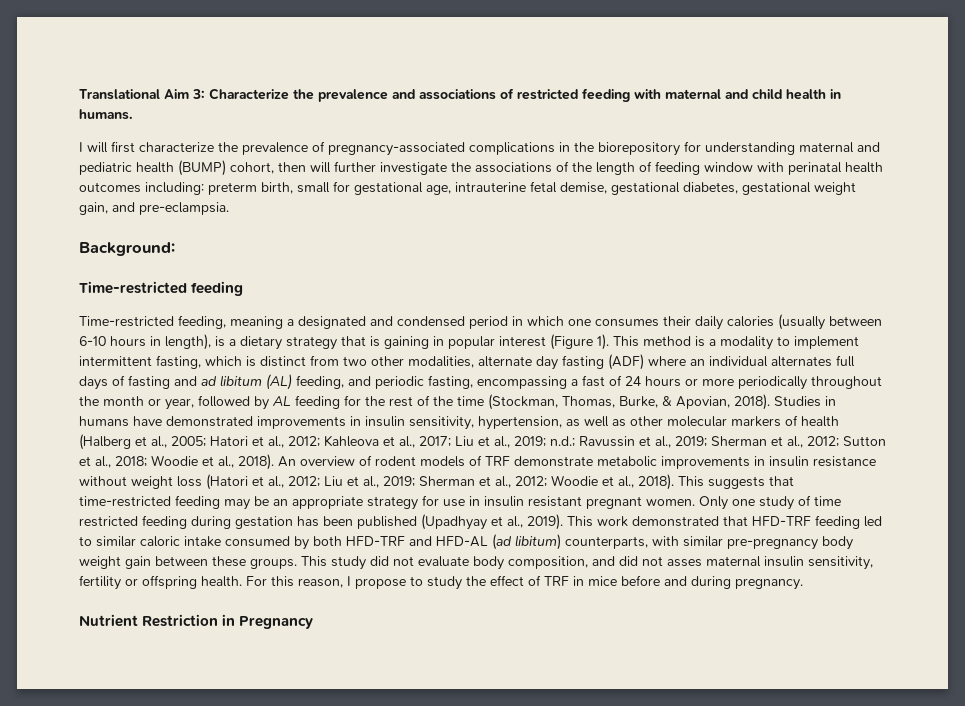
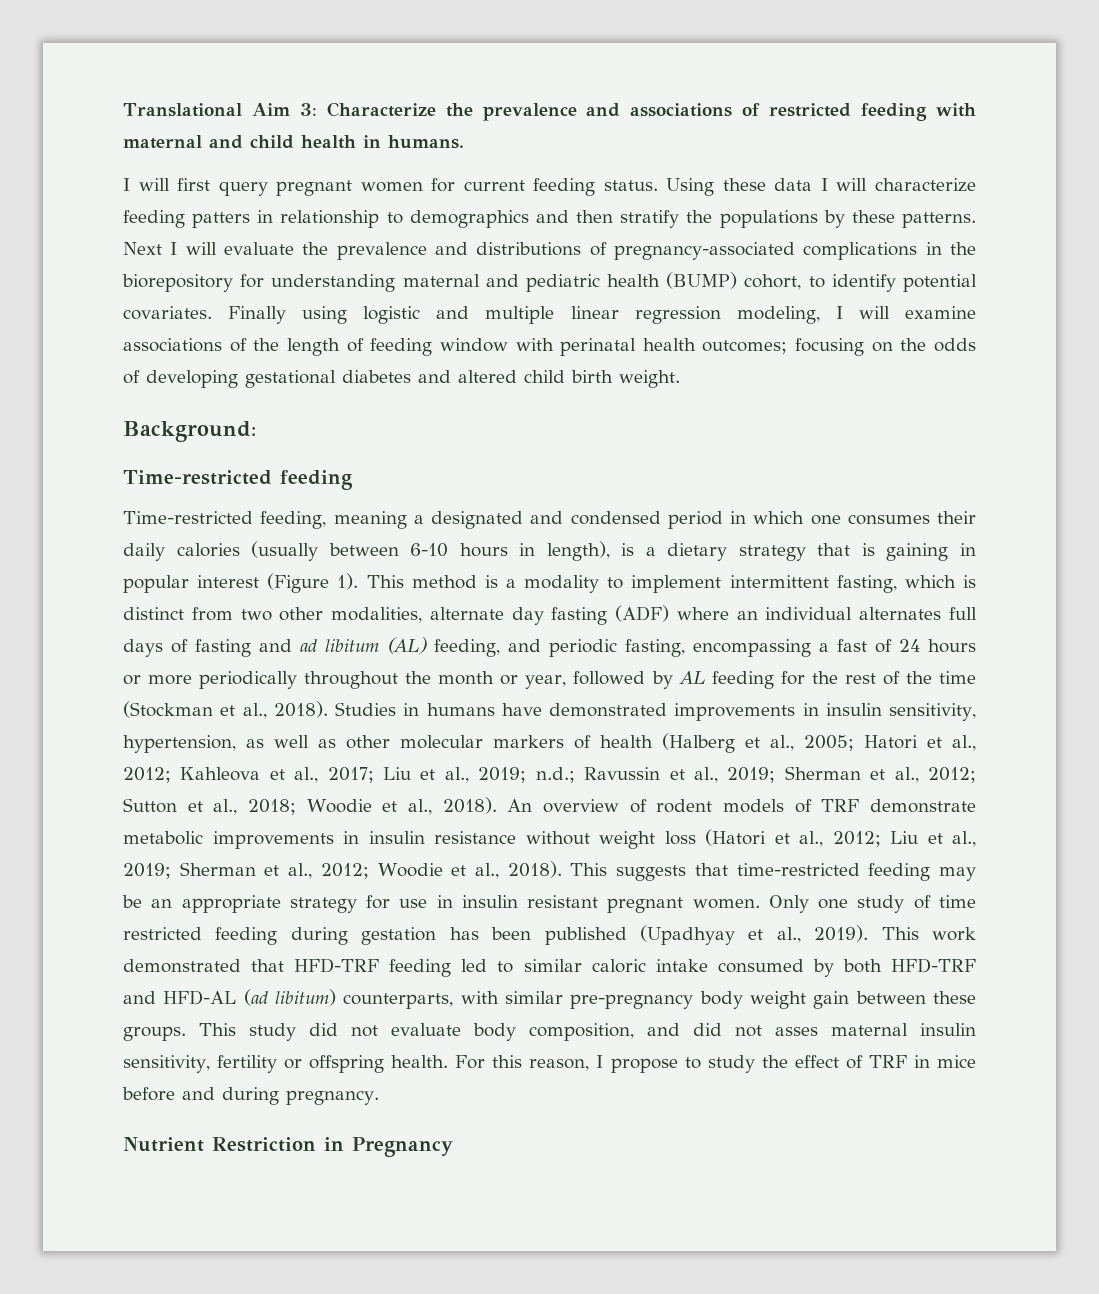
- I will first characterize the prevalence of pregnancy-associated complications in the biorepository for understanding maternal and pediatric health (BUMP) cohort, then will further investigate the associations of the length of feeding window with perinatal health outcomes including: preterm birth, small for gestational age, intrauterine fetal demise, gestational diabetes, gestational weight gain, and pre-eclampsia.
+ I will first query pregnant women for current feeding status. Using these data I will characterize feeding patters in relationship to demographics and then stratify the populations by these patterns. Next I will evaluate the prevalence and distributions of pregnancy-associated complications in the biorepository for understanding maternal and pediatric health (BUMP) cohort, to identify potential covariates. Finally using logistic and multiple linear regression modeling, I will examine associations of the length of feeding window with perinatal health outcomes; focusing on the odds of developing gestational diabetes and altered child birth weight.
- This method is a modality to implement intermittent fasting, which is distinct from two other modalities, alternate day fasting (ADF) where an individual alternates full days of fasting and ad libitum (AL) feeding, and periodic fasting, encompassing a fast of 24 hours or more periodically throughout the month or year, followed by AL feeding for the rest of the time (Stockman, Thomas, Burke, & Apovian, 2018).
+ This method is a modality to implement intermittent fasting, which is distinct from two other modalities, alternate day fasting (ADF) where an individual alternates full days of fasting and ad libitum (AL) feeding, and periodic fasting, encompassing a fast of 24 hours or more periodically throughout the month or year, followed by AL feeding for the rest of the time (Stockman et al., 2018).

